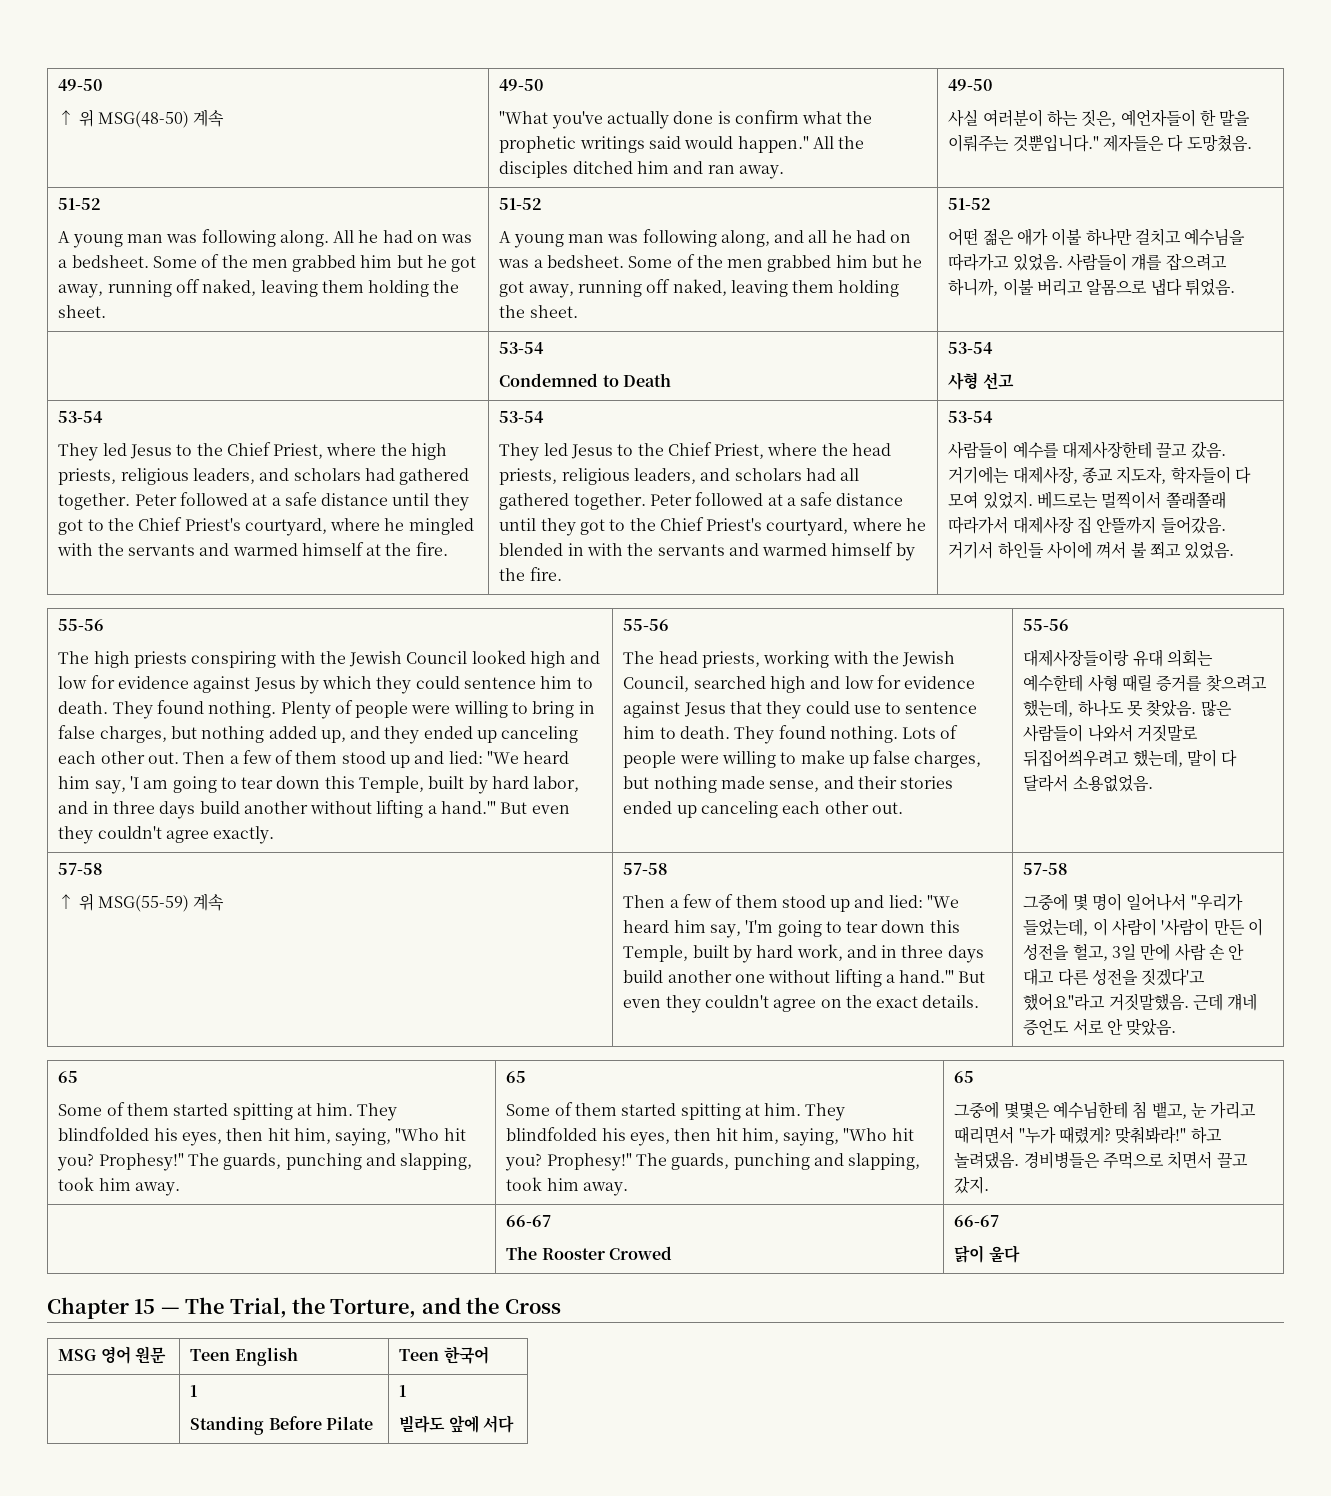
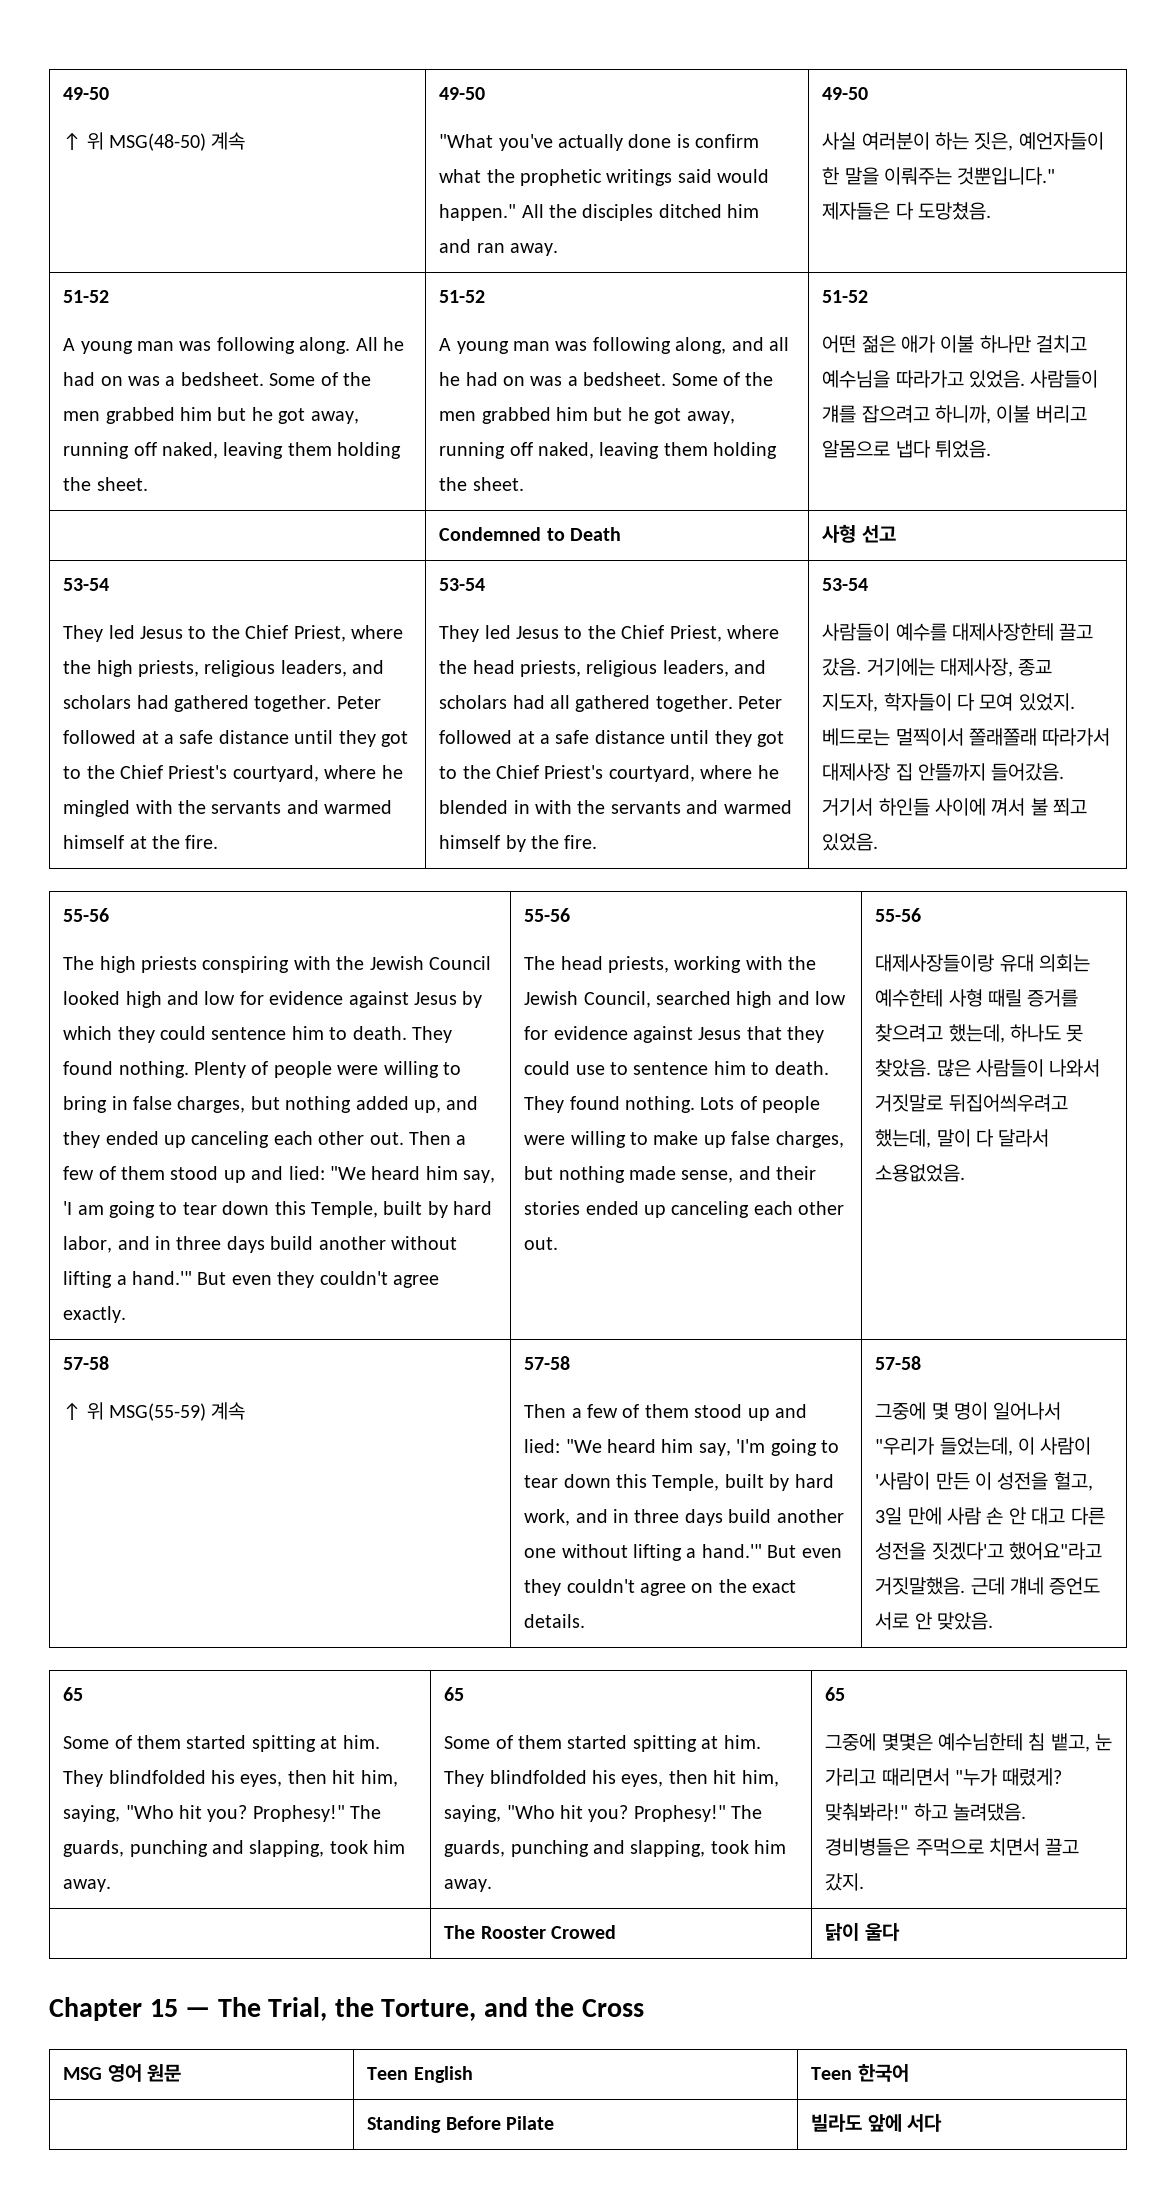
  사람들이 걔를 잡으려고 하니까, 이불 버리고 알몸으로 냅다 튀었음.
- | 53-54
- Condemned to Death | 53-54
- 사형 선고
+ | Condemned to Death | 사형 선고
  경비병들은 주먹으로 치면서 끌고 갔지.
- | 66-67
- The Rooster Crowed | 66-67
- 닭이 울다
+ | The Rooster Crowed | 닭이 울다
  MSG 영어 원문 | Teen English | Teen 한국어
- | 1
- Standing Before Pilate | 1
- 빌라도 앞에 서다
+ | Standing Before Pilate | 빌라도 앞에 서다

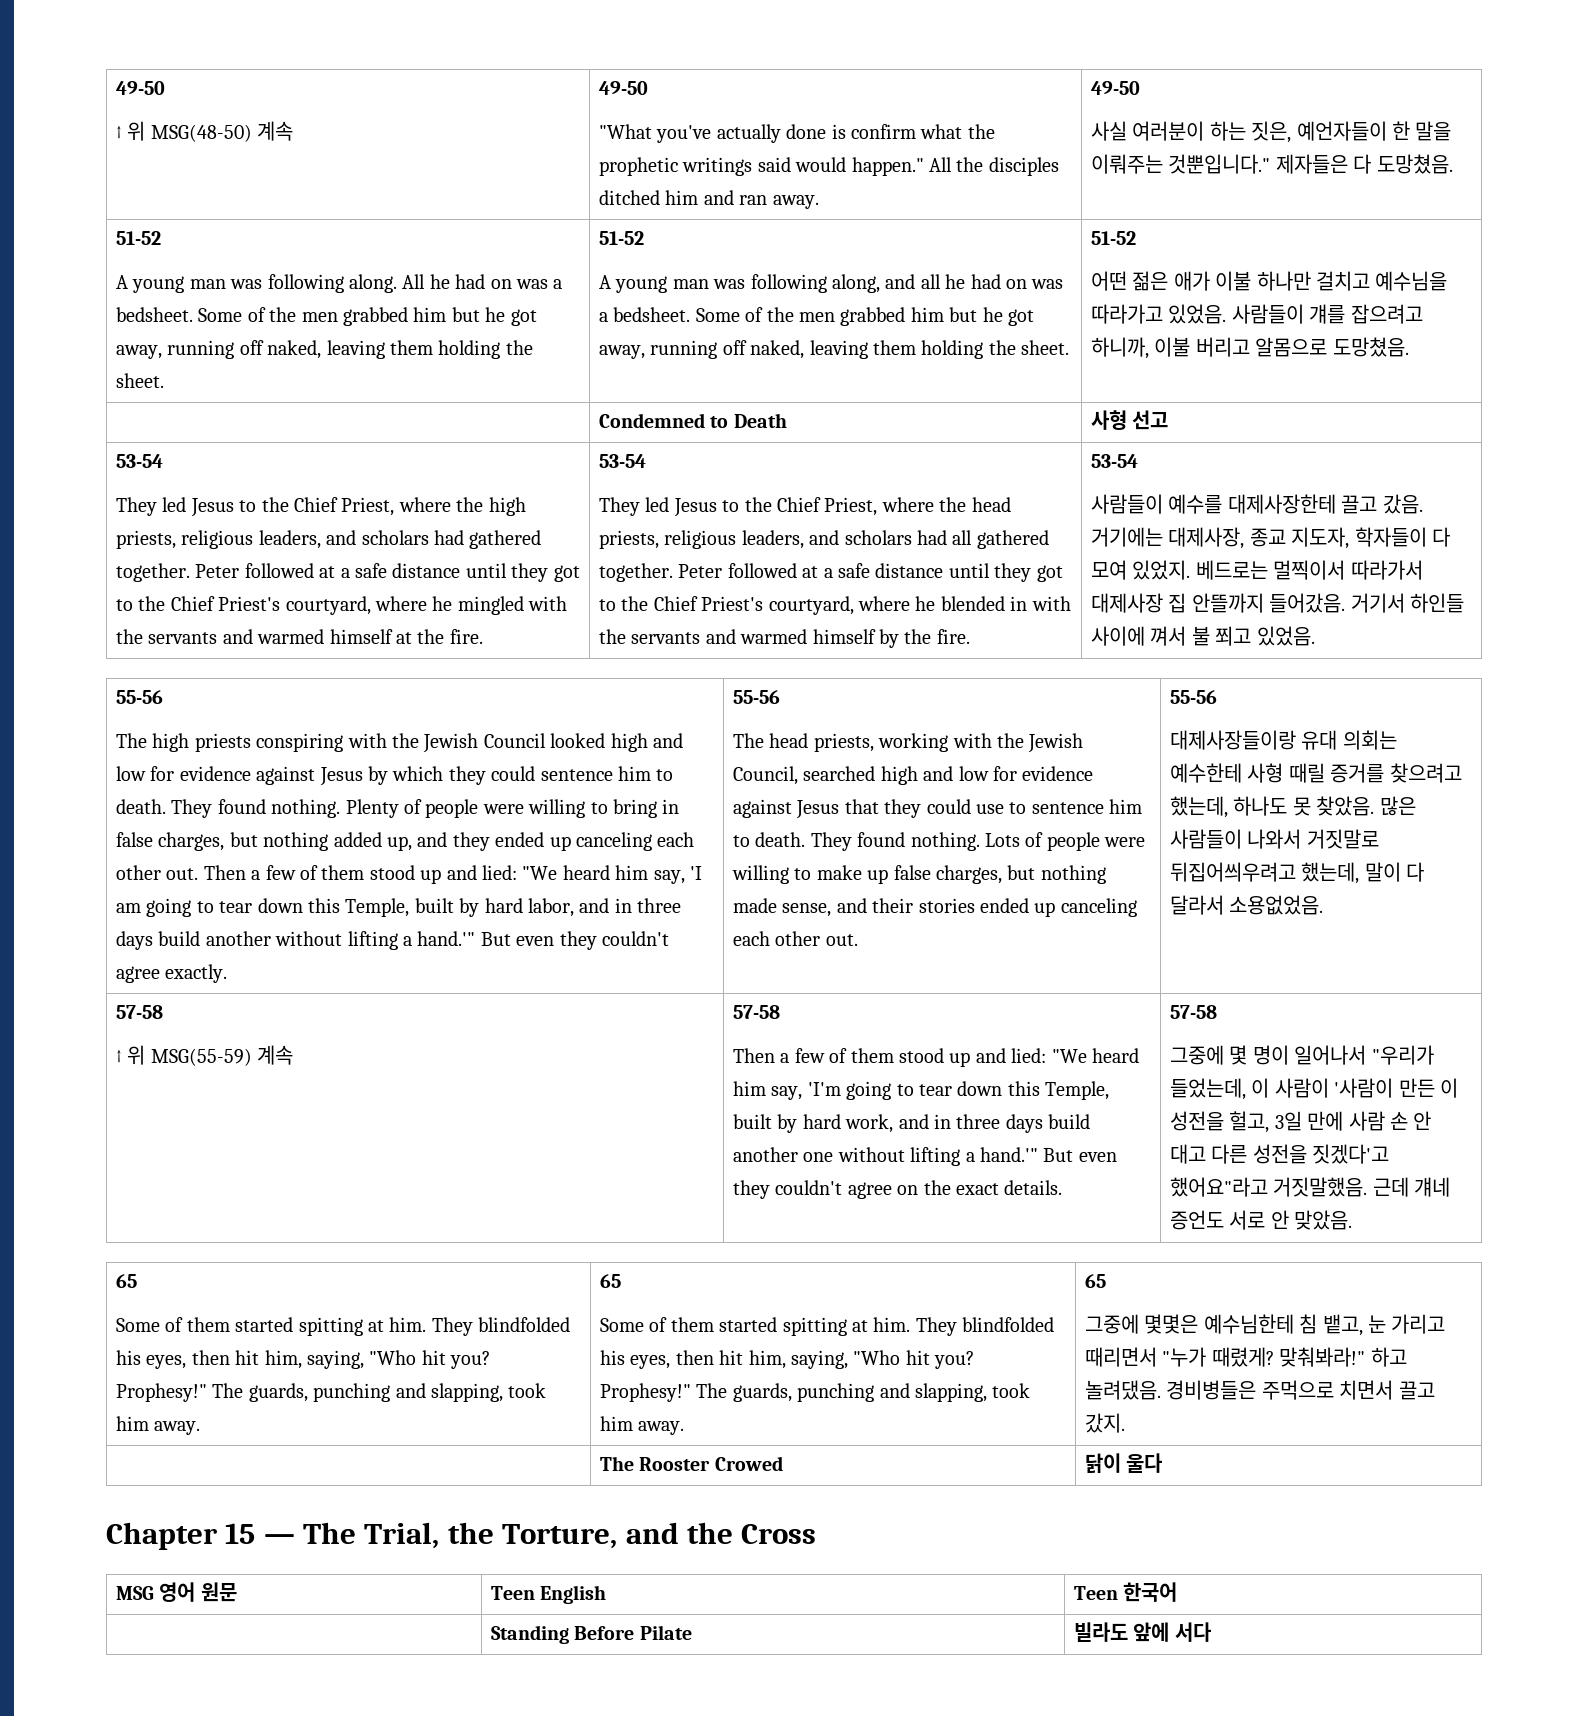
- 사람들이 걔를 잡으려고 하니까, 이불 버리고 알몸으로 냅다 튀었음.
+ 사람들이 걔를 잡으려고 하니까, 이불 버리고 알몸으로 도망쳤음.
- 베드로는 멀찍이서 쫄래쫄래 따라가서 대제사장 집 안뜰까지 들어갔음.
+ 베드로는 멀찍이서 따라가서 대제사장 집 안뜰까지 들어갔음.

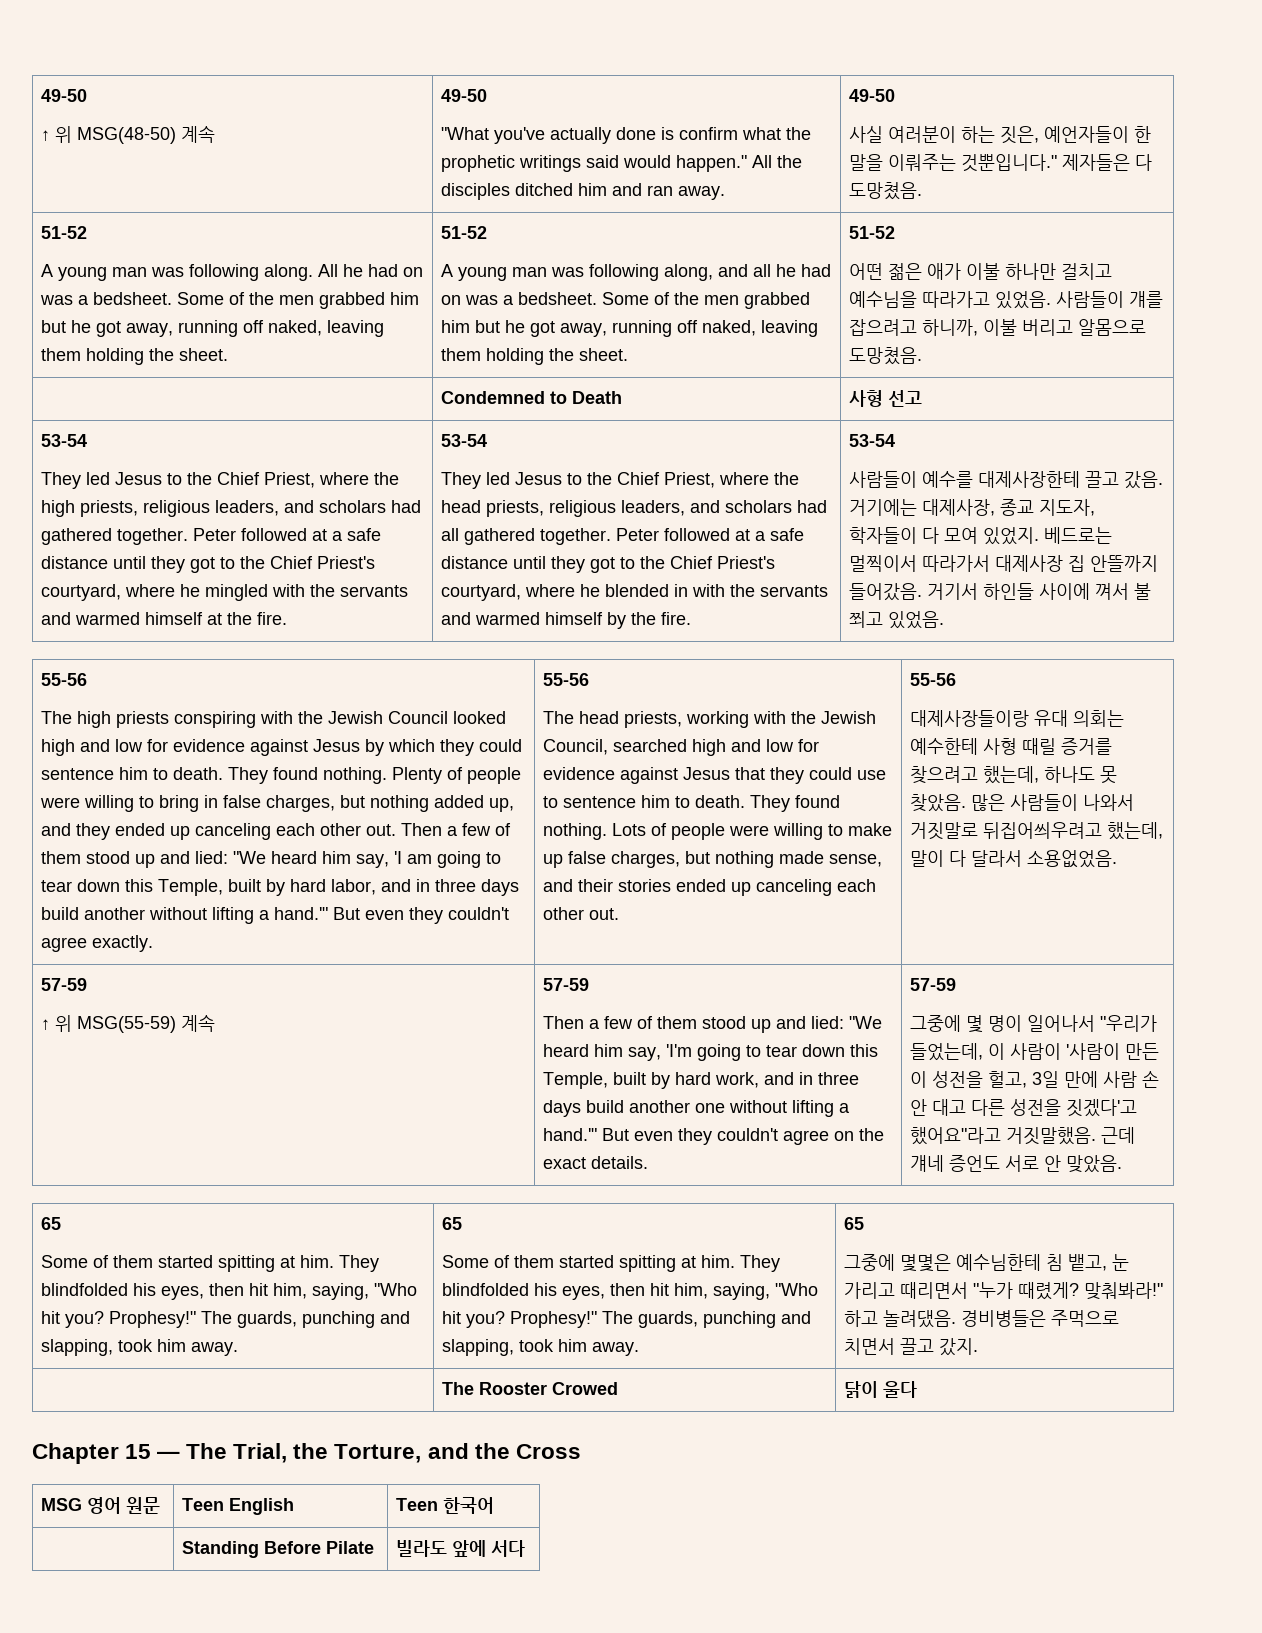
  많은 사람들이 나와서 거짓말로 뒤집어씌우려고 했는데, 말이 다 달라서 소용없었음.
- 57-58
+ 57-59
- ↑ 위 MSG(55-59) 계속 | 57-58
+ ↑ 위 MSG(55-59) 계속 | 57-59
- But even they couldn't agree on the exact details. | 57-58
+ But even they couldn't agree on the exact details. | 57-59

